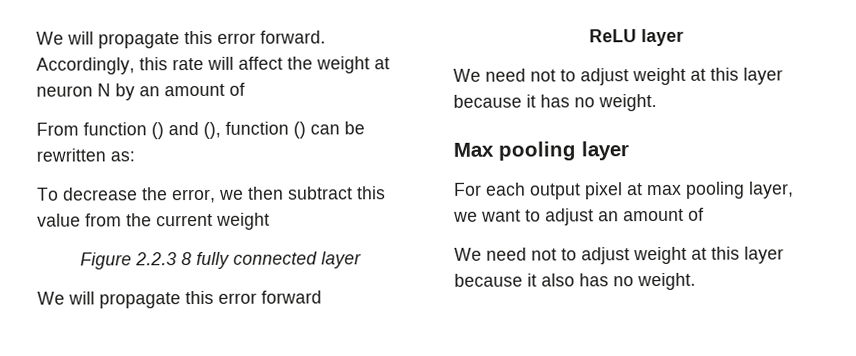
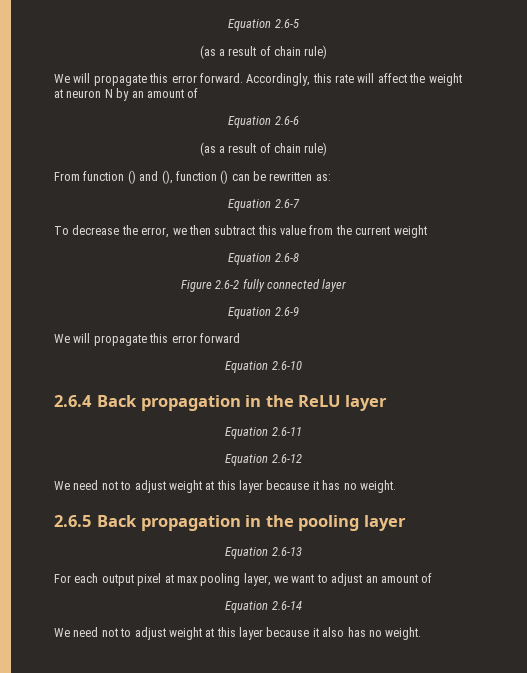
+ Equation 2.6-5
+ (as a result of chain rule)
+ Equation 2.6-6
+ (as a result of chain rule)
+ Equation 2.6-7
+ Equation 2.6-8
- Figure 2.2.3 8 fully connected layer
+ Figure 2.6-2 fully connected layer
+ Equation 2.6-9
- ReLU layer
+ Equation 2.6-10
+ 2.6.4 Back propagation in the ReLU layer
+ Equation 2.6-11
+ Equation 2.6-12
- Max pooling layer
+ 2.6.5 Back propagation in the pooling layer
+ Equation 2.6-13
+ Equation 2.6-14

